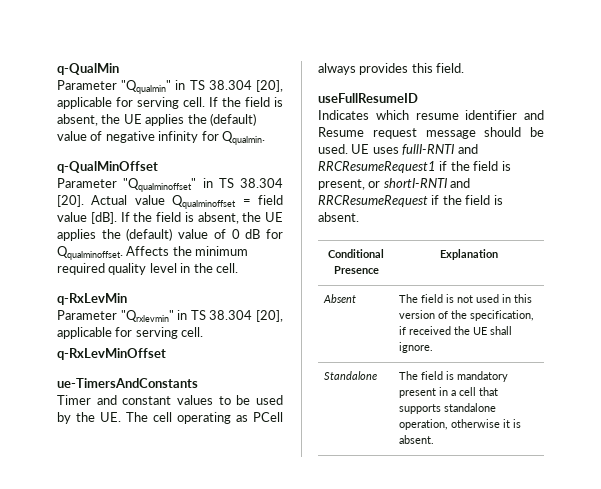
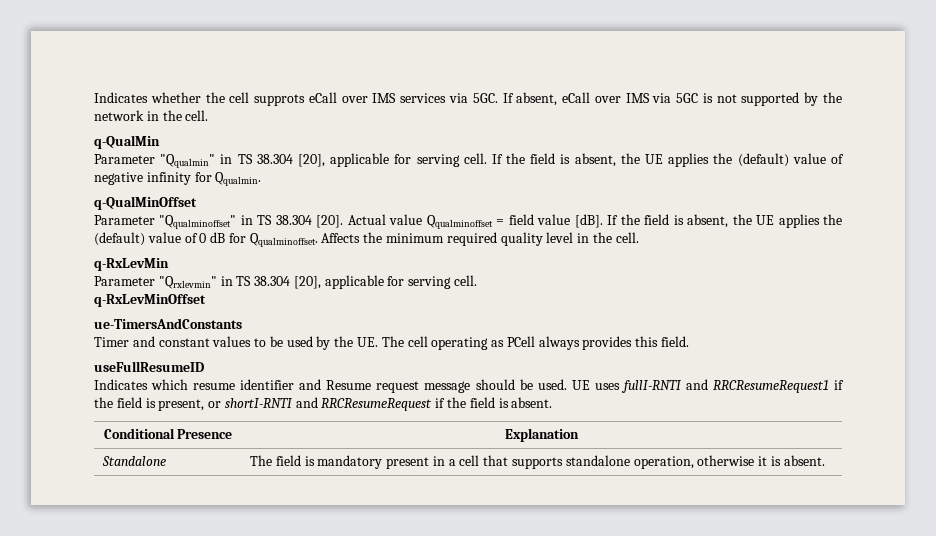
+ Indicates whether the cell supprots eCall over IMS services via 5GC. If absent, eCall over IMS via 5GC is not supported by the network in the cell.
- Absent | The field is not used in this version of the specification, if received the UE shall ignore.

